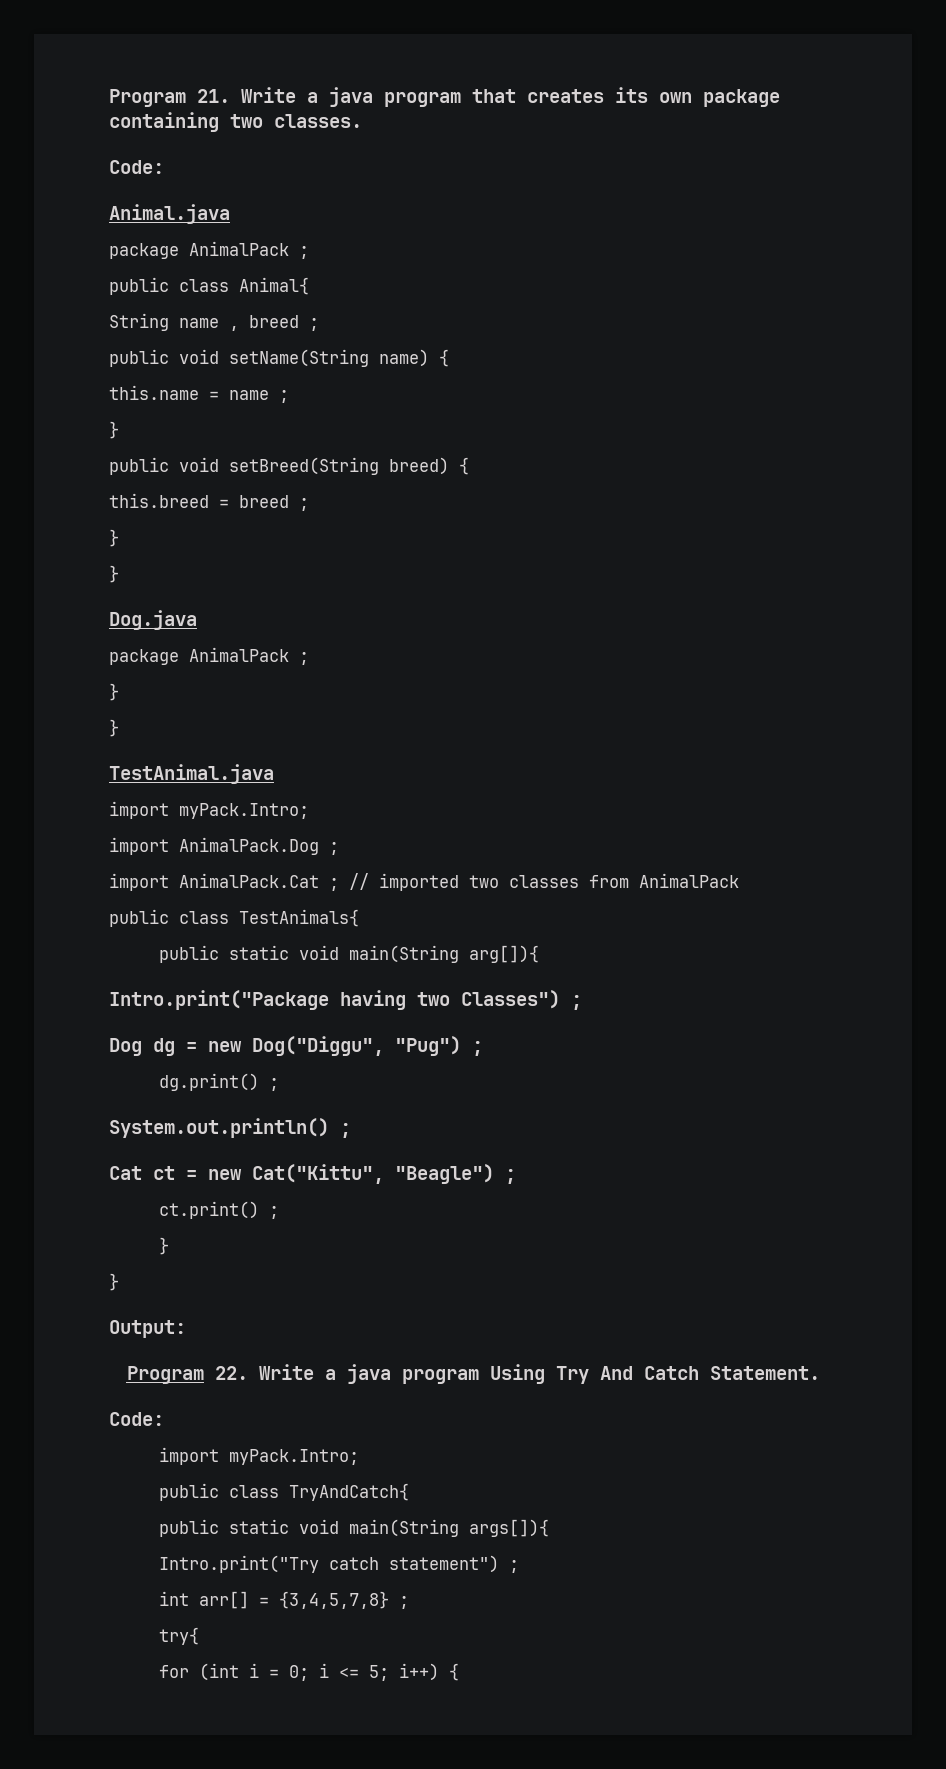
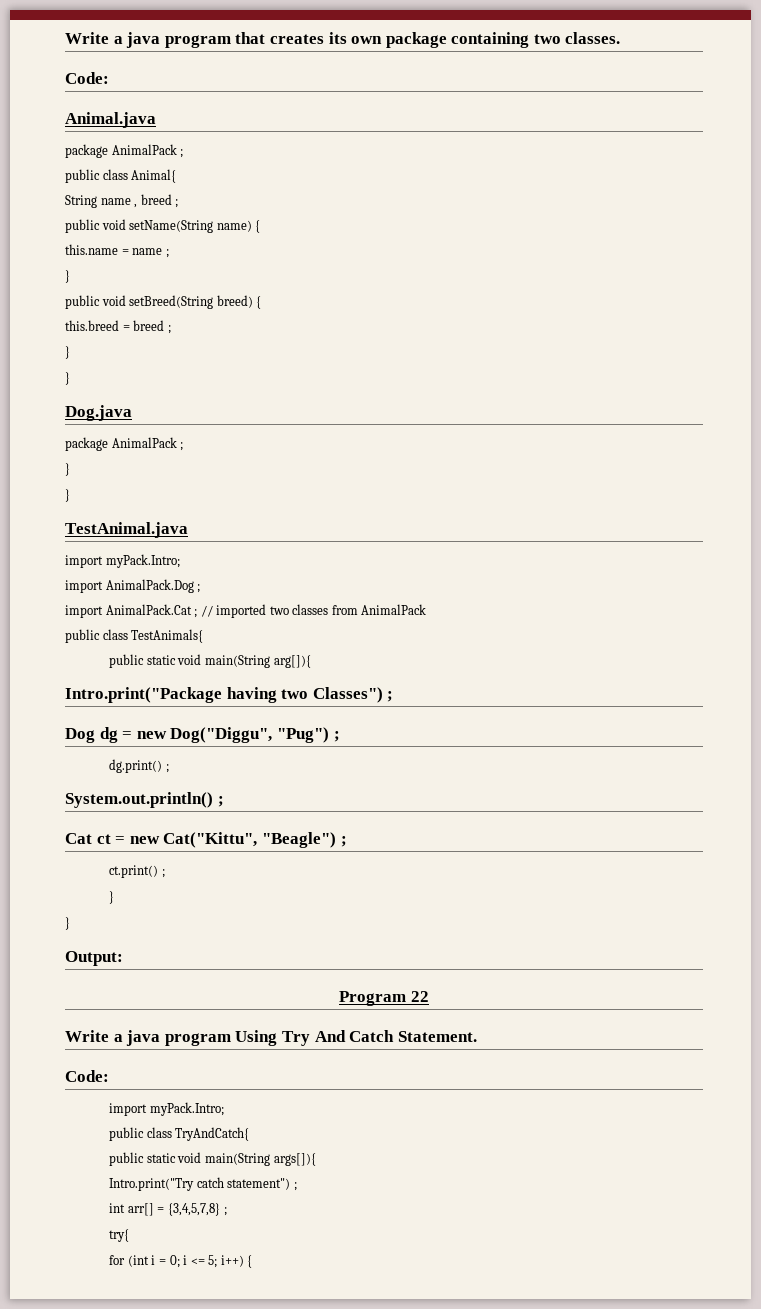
- Program 21. Write a java program that creates its own package containing two classes.
+ Write a java program that creates its own package containing two classes.
- Program 22. Write a java program Using Try And Catch Statement.
+ Program 22
+ Write a java program Using Try And Catch Statement.

